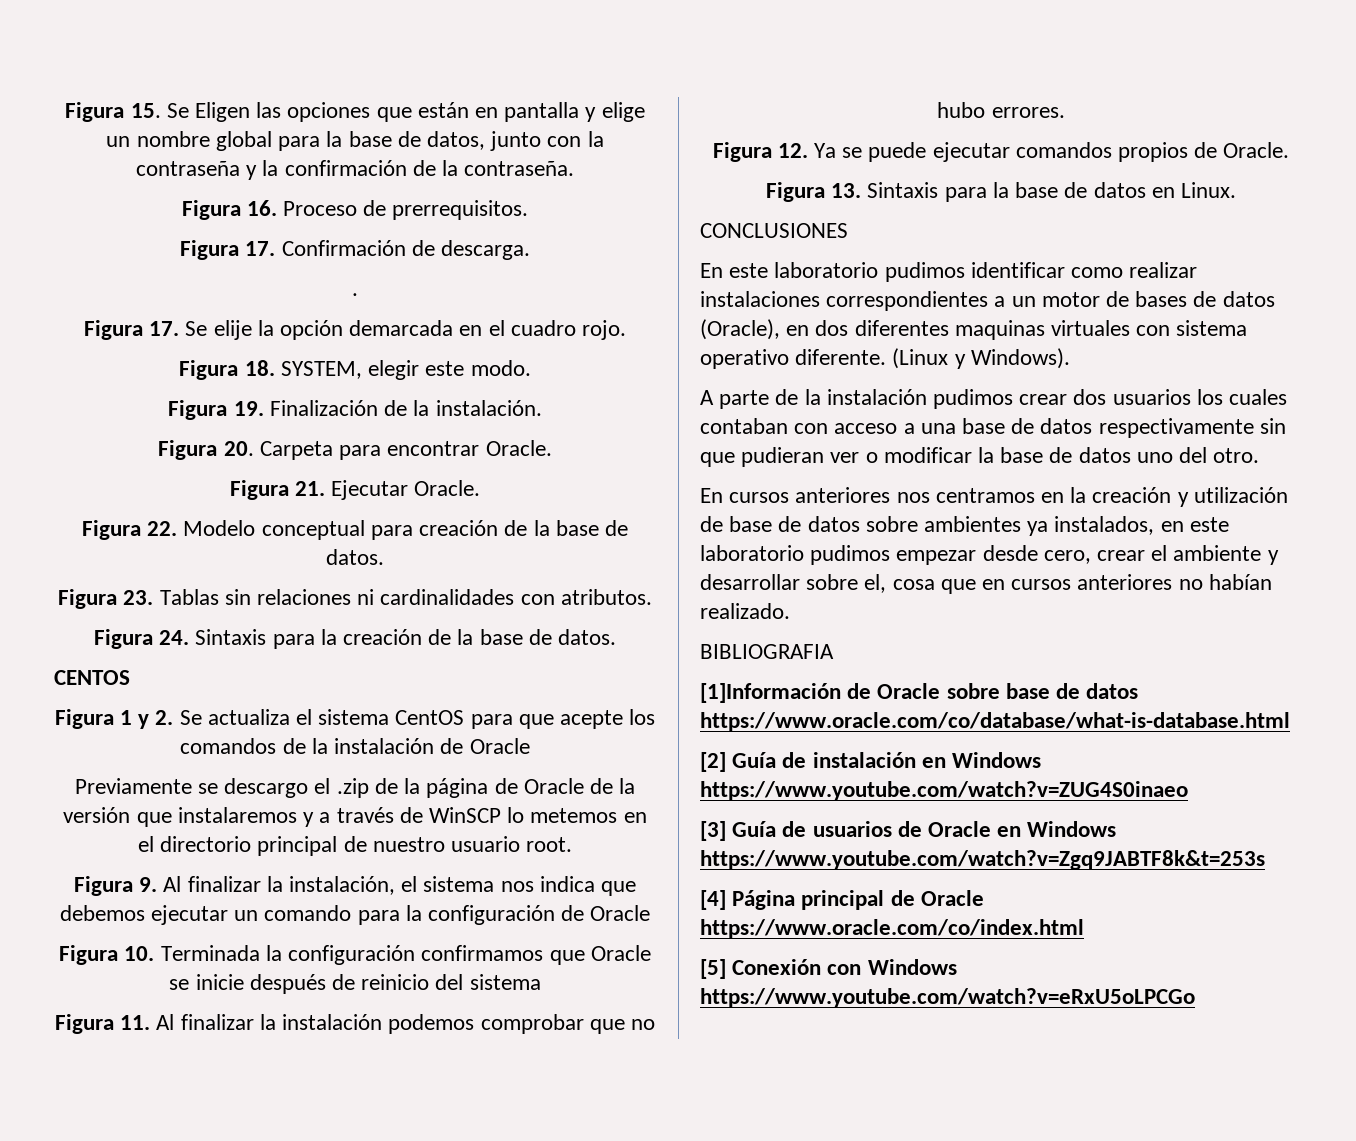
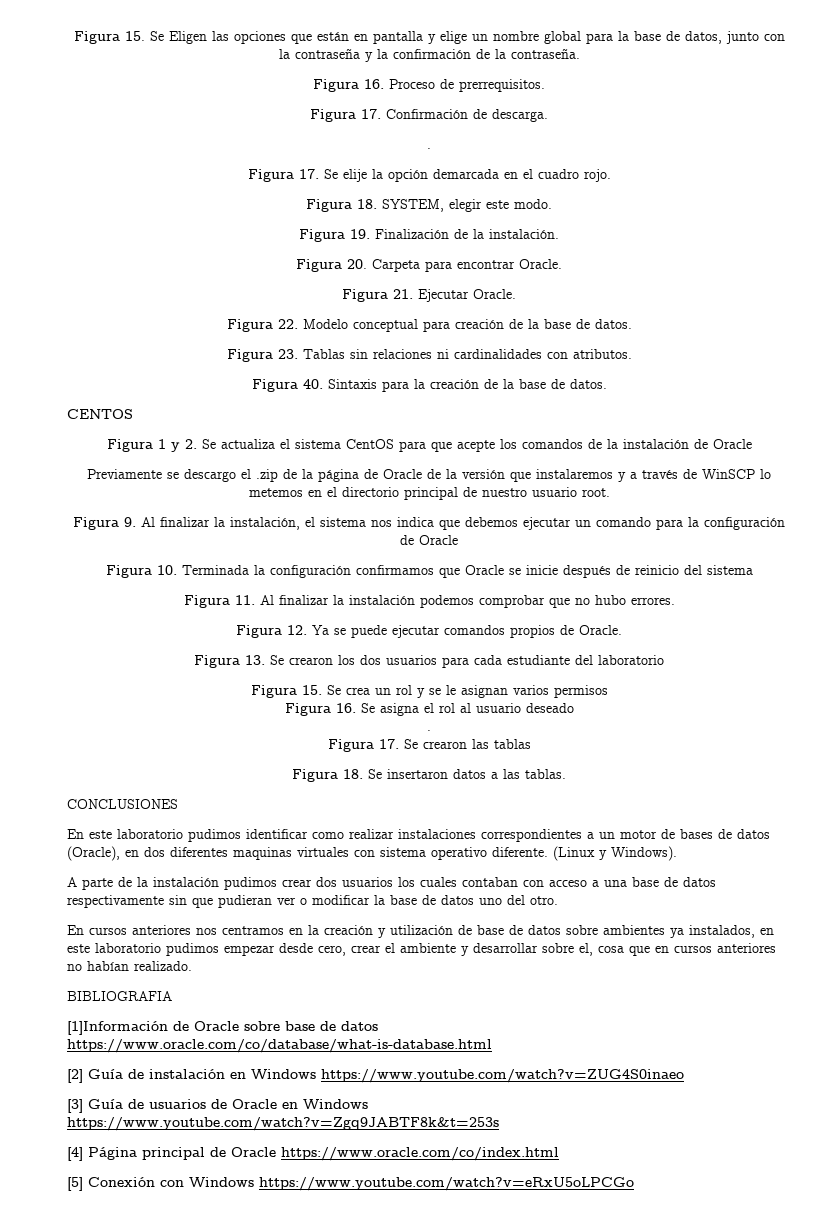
- Figura 24. Sintaxis para la creación de la base de datos.
+ Figura 40. Sintaxis para la creación de la base de datos.
- Figura 13. Sintaxis para la base de datos en Linux.
+ Figura 13. Se crearon los dos usuarios para cada estudiante del laboratorio
+ Figura 15. Se crea un rol y se le asignan varios permisos
+ Figura 16. Se asigna el rol al usuario deseado
+ .
+ Figura 17. Se crearon las tablas
+ Figura 18. Se insertaron datos a las tablas.

